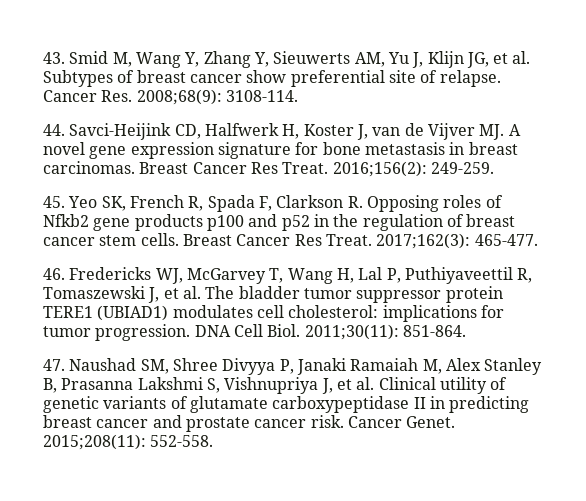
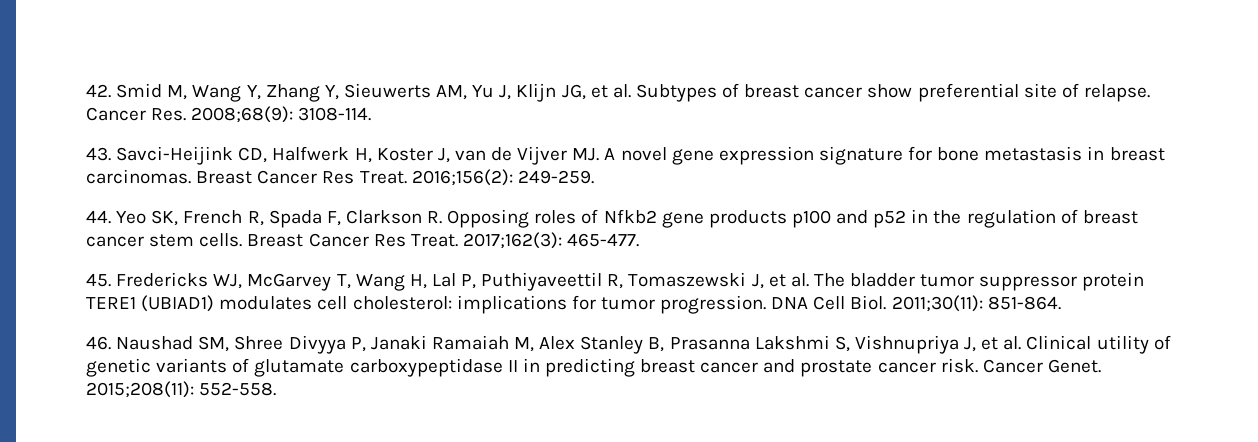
- 43. Smid M, Wang Y, Zhang Y, Sieuwerts AM, Yu J, Klijn JG, et al. Subtypes of breast cancer show preferential site of relapse.
+ 42. Smid M, Wang Y, Zhang Y, Sieuwerts AM, Yu J, Klijn JG, et al. Subtypes of breast cancer show preferential site of relapse.
- 44. Savci-Heijink CD, Halfwerk H, Koster J, van de Vijver MJ. A novel gene expression signature for bone metastasis in breast carcinomas.
+ 43. Savci-Heijink CD, Halfwerk H, Koster J, van de Vijver MJ. A novel gene expression signature for bone metastasis in breast carcinomas.
- 45. Yeo SK, French R, Spada F, Clarkson R. Opposing roles of Nfkb2 gene products p100 and p52 in the regulation of breast cancer stem cells.
+ 44. Yeo SK, French R, Spada F, Clarkson R. Opposing roles of Nfkb2 gene products p100 and p52 in the regulation of breast cancer stem cells.
- 46. Fredericks WJ, McGarvey T, Wang H, Lal P, Puthiyaveettil R, Tomaszewski J, et al. The bladder tumor suppressor protein TERE1 (UBIAD1) modulates cell cholesterol: implications for tumor progression.
+ 45. Fredericks WJ, McGarvey T, Wang H, Lal P, Puthiyaveettil R, Tomaszewski J, et al. The bladder tumor suppressor protein TERE1 (UBIAD1) modulates cell cholesterol: implications for tumor progression.
- 47. Naushad SM, Shree Divyya P, Janaki Ramaiah M, Alex Stanley B, Prasanna Lakshmi S, Vishnupriya J, et al. Clinical utility of genetic variants of glutamate carboxypeptidase II in predicting breast cancer and prostate cancer risk.
+ 46. Naushad SM, Shree Divyya P, Janaki Ramaiah M, Alex Stanley B, Prasanna Lakshmi S, Vishnupriya J, et al. Clinical utility of genetic variants of glutamate carboxypeptidase II in predicting breast cancer and prostate cancer risk.

